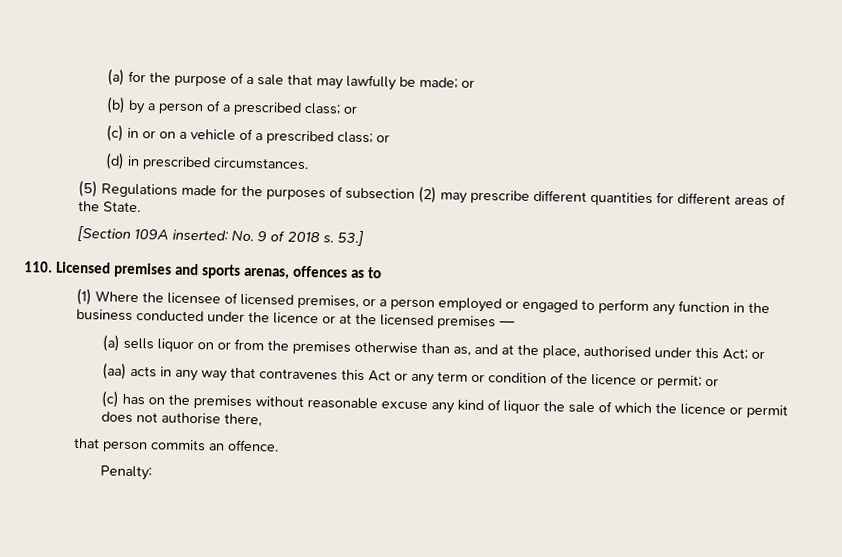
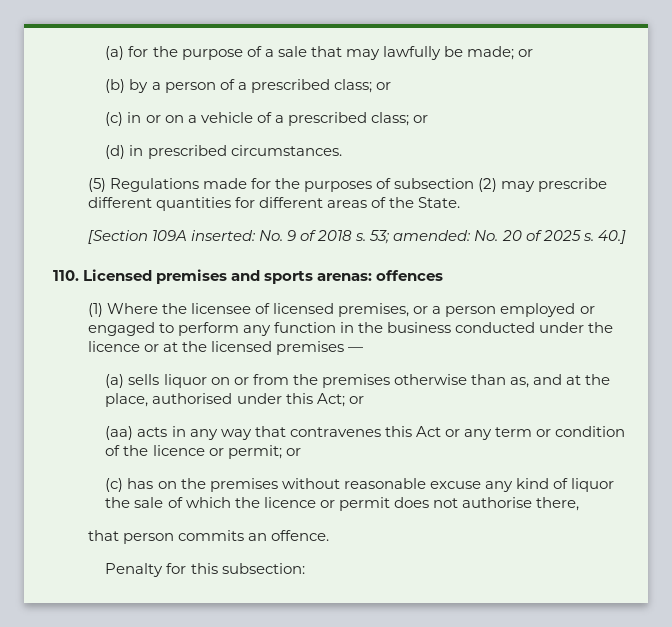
- 53.]
+ 53; amended: No. 20 of 2025 s. 40.]
- 110. Licensed premises and sports arenas, offences as to
+ 110. Licensed premises and sports arenas: offences
- Penalty:
+ Penalty for this subsection:

